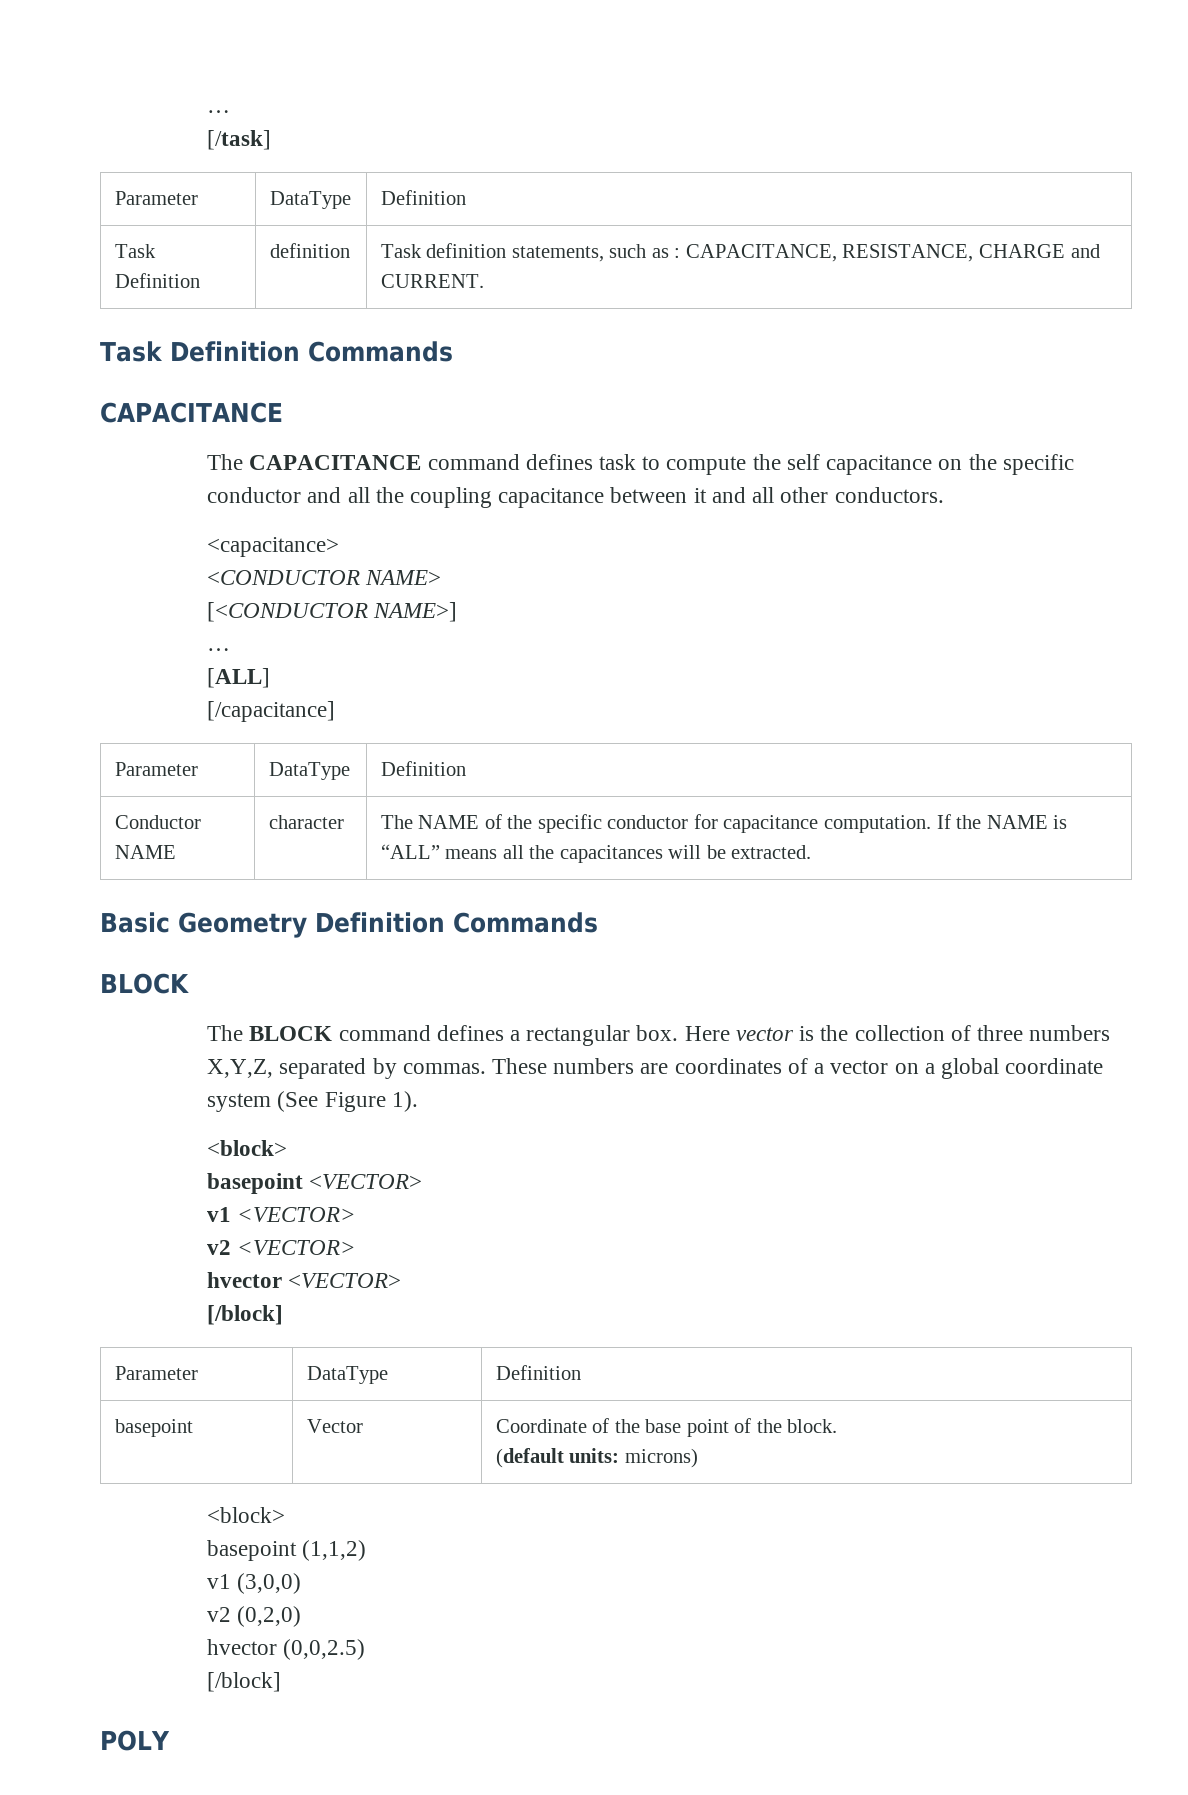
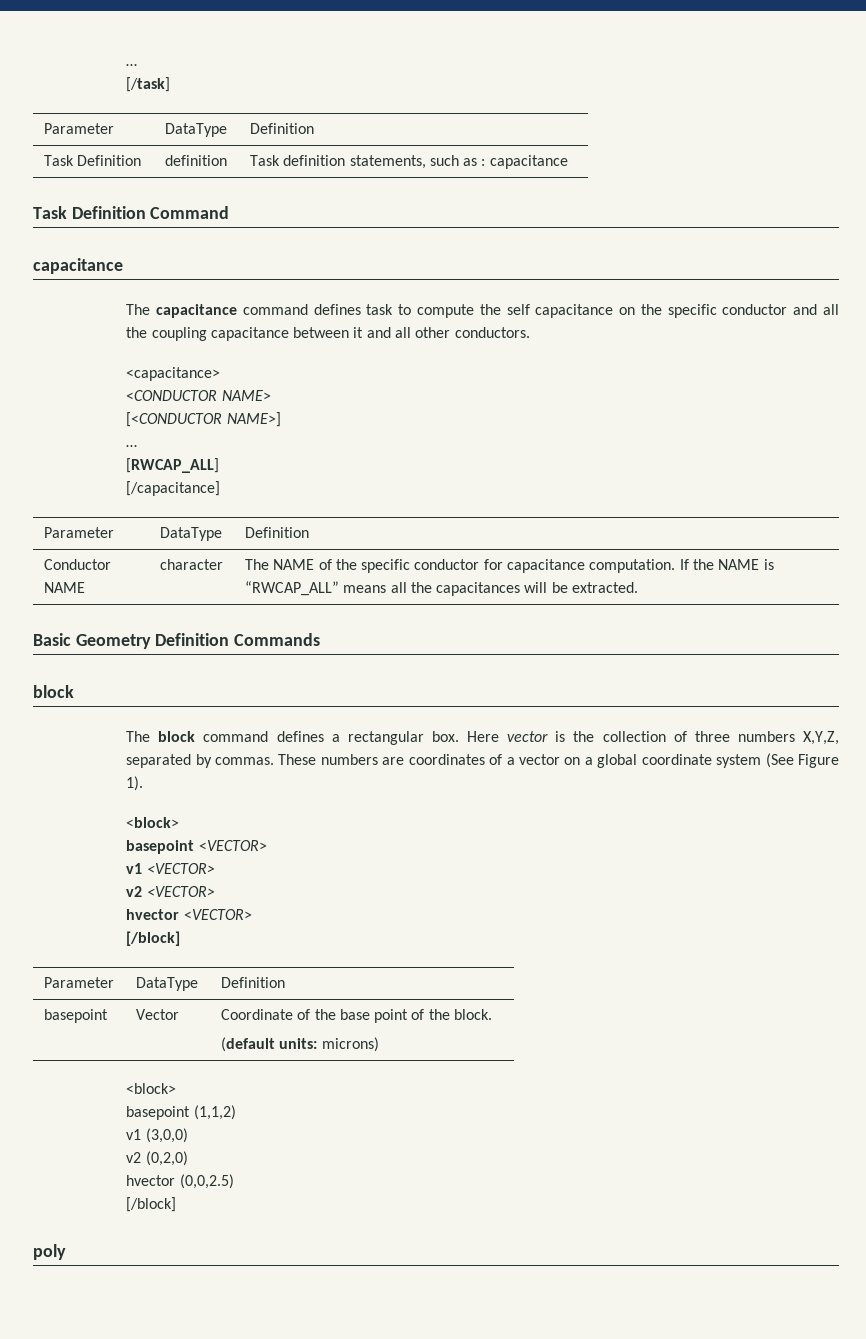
- Task Definition | definition | Task definition statements, such as : CAPACITANCE, RESISTANCE, CHARGE and CURRENT.
- Task Definition Commands
- CAPACITANCE
- The CAPACITANCE command defines task to compute the self capacitance on the specific conductor and all the coupling capacitance between it and all other conductors.
+ Task Definition | definition | Task definition statements, such as : capacitance
+ Task Definition Command
+ capacitance
+ The capacitance command defines task to compute the self capacitance on the specific conductor and all the coupling capacitance between it and all other conductors.
- [ALL]
+ [RWCAP_ALL]
- Conductor NAME | character | The NAME of the specific conductor for capacitance computation. If the NAME is “ALL” means all the capacitances will be extracted.
+ Conductor NAME | character | The NAME of the specific conductor for capacitance computation. If the NAME is “RWCAP_ALL” means all the capacitances will be extracted.
  Basic Geometry Definition Commands
- BLOCK
- The BLOCK command defines a rectangular box.
+ block
+ The block command defines a rectangular box.
- POLY
+ poly

